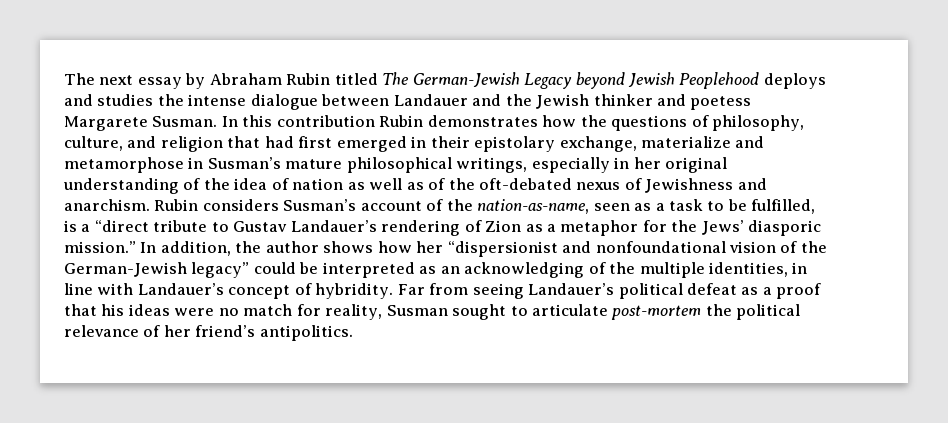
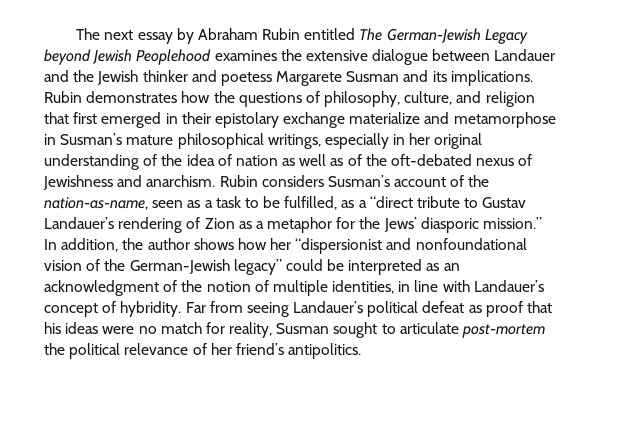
- The next essay by Abraham Rubin titled The German-Jewish Legacy beyond Jewish Peoplehood deploys and studies the intense dialogue between Landauer and the Jewish thinker and poetess Margarete Susman. In this contribution Rubin demonstrates how the questions of philosophy, culture, and religion that had first emerged in their epistolary exchange, materialize and metamorphose in Susman’s mature philosophical writings, especially in her original understanding of the idea of nation as well as of the oft-debated nexus of Jewishness and anarchism.
+ The next essay by Abraham Rubin entitled The German-Jewish Legacy beyond Jewish Peoplehood examines the extensive dialogue between Landauer and the Jewish thinker and poetess Margarete Susman and its implications. Rubin demonstrates how the questions of philosophy, culture, and religion that first emerged in their epistolary exchange materialize and metamorphose in Susman’s mature philosophical writings, especially in her original understanding of the idea of nation as well as of the oft-debated nexus of Jewishness and anarchism.
- Rubin considers Susman’s account of the nation-as-name, seen as a task to be fulfilled, is a “direct tribute to Gustav Landauer’s rendering of Zion as a metaphor for the Jews’ diasporic mission.”
+ Rubin considers Susman’s account of the nation-as-name, seen as a task to be fulfilled, as a “direct tribute to Gustav Landauer’s rendering of Zion as a metaphor for the Jews’ diasporic mission.”
- In addition, the author shows how her “dispersionist and nonfoundational vision of the German-Jewish legacy” could be interpreted as an acknowledging of the multiple identities, in line with Landauer’s concept of hybridity.
+ In addition, the author shows how her “dispersionist and nonfoundational vision of the German-Jewish legacy” could be interpreted as an acknowledgment of the notion of multiple identities, in line with Landauer’s concept of hybridity.
- Far from seeing Landauer’s political defeat as a proof that his ideas were no match for reality, Susman sought to articulate post-mortem the political relevance of her friend’s antipolitics.
+ Far from seeing Landauer’s political defeat as proof that his ideas were no match for reality, Susman sought to articulate post-mortem the political relevance of her friend’s antipolitics.

